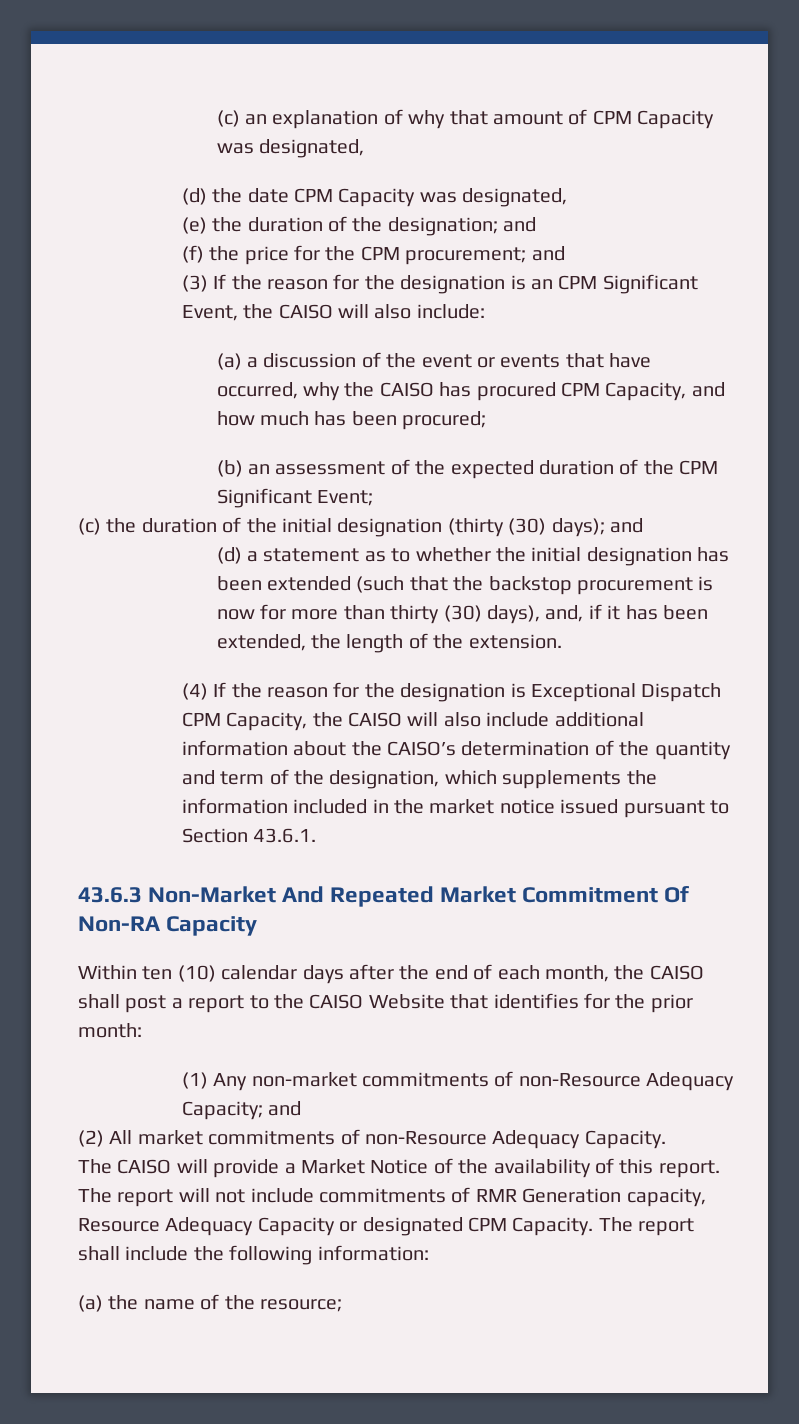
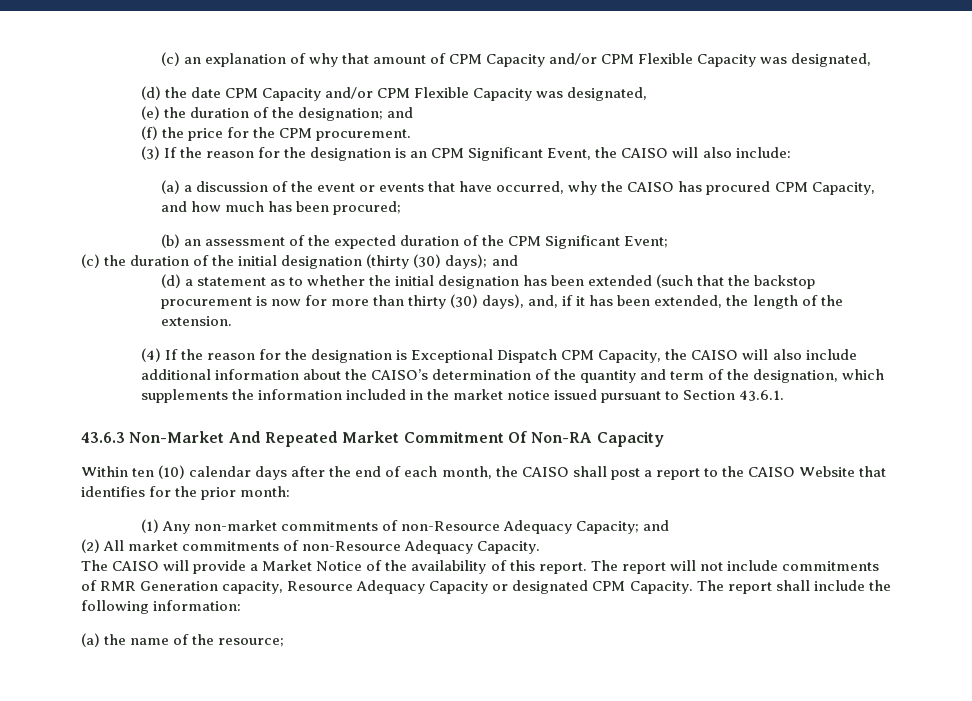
- (c) an explanation of why that amount of CPM Capacity was designated,
+ (c) an explanation of why that amount of CPM Capacity and/or CPM Flexible Capacity was designated,
- (d) the date CPM Capacity was designated,
+ (d) the date CPM Capacity and/or CPM Flexible Capacity was designated,
- (f) the price for the CPM procurement; and
+ (f) the price for the CPM procurement.

